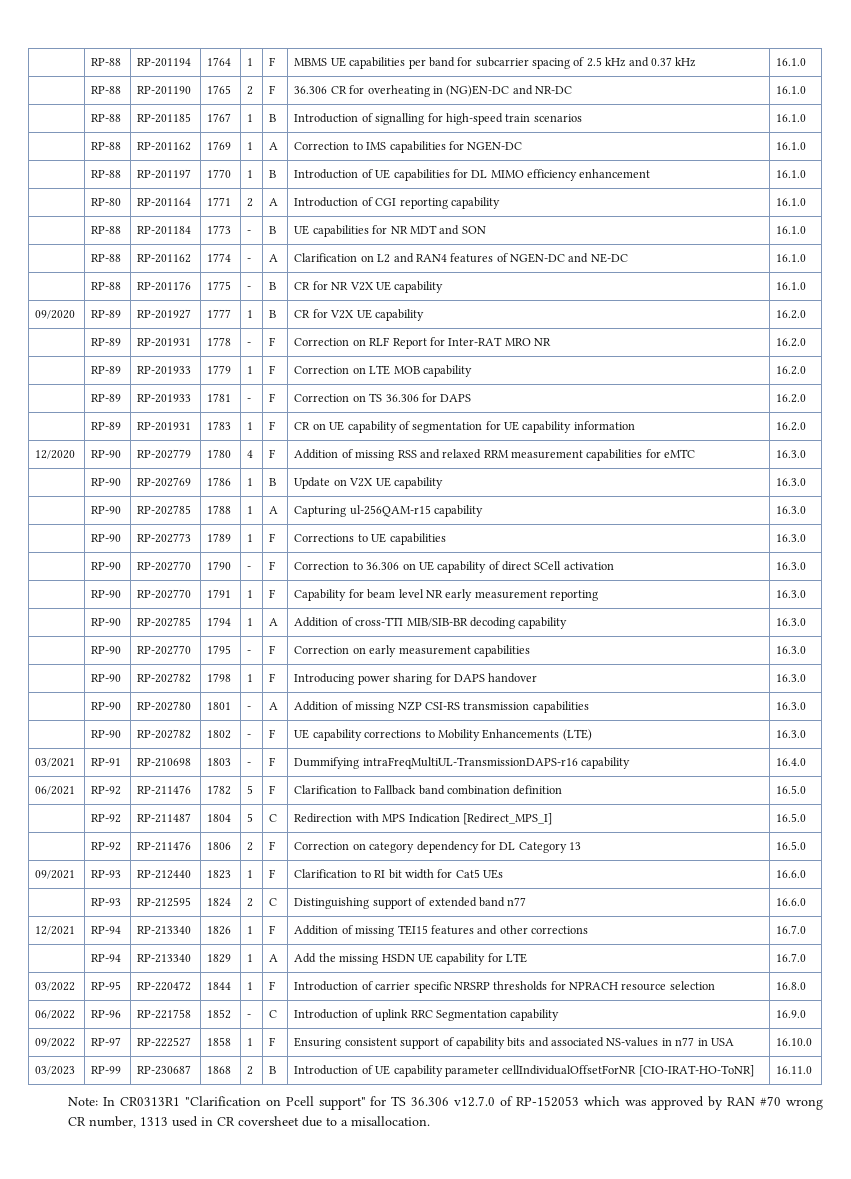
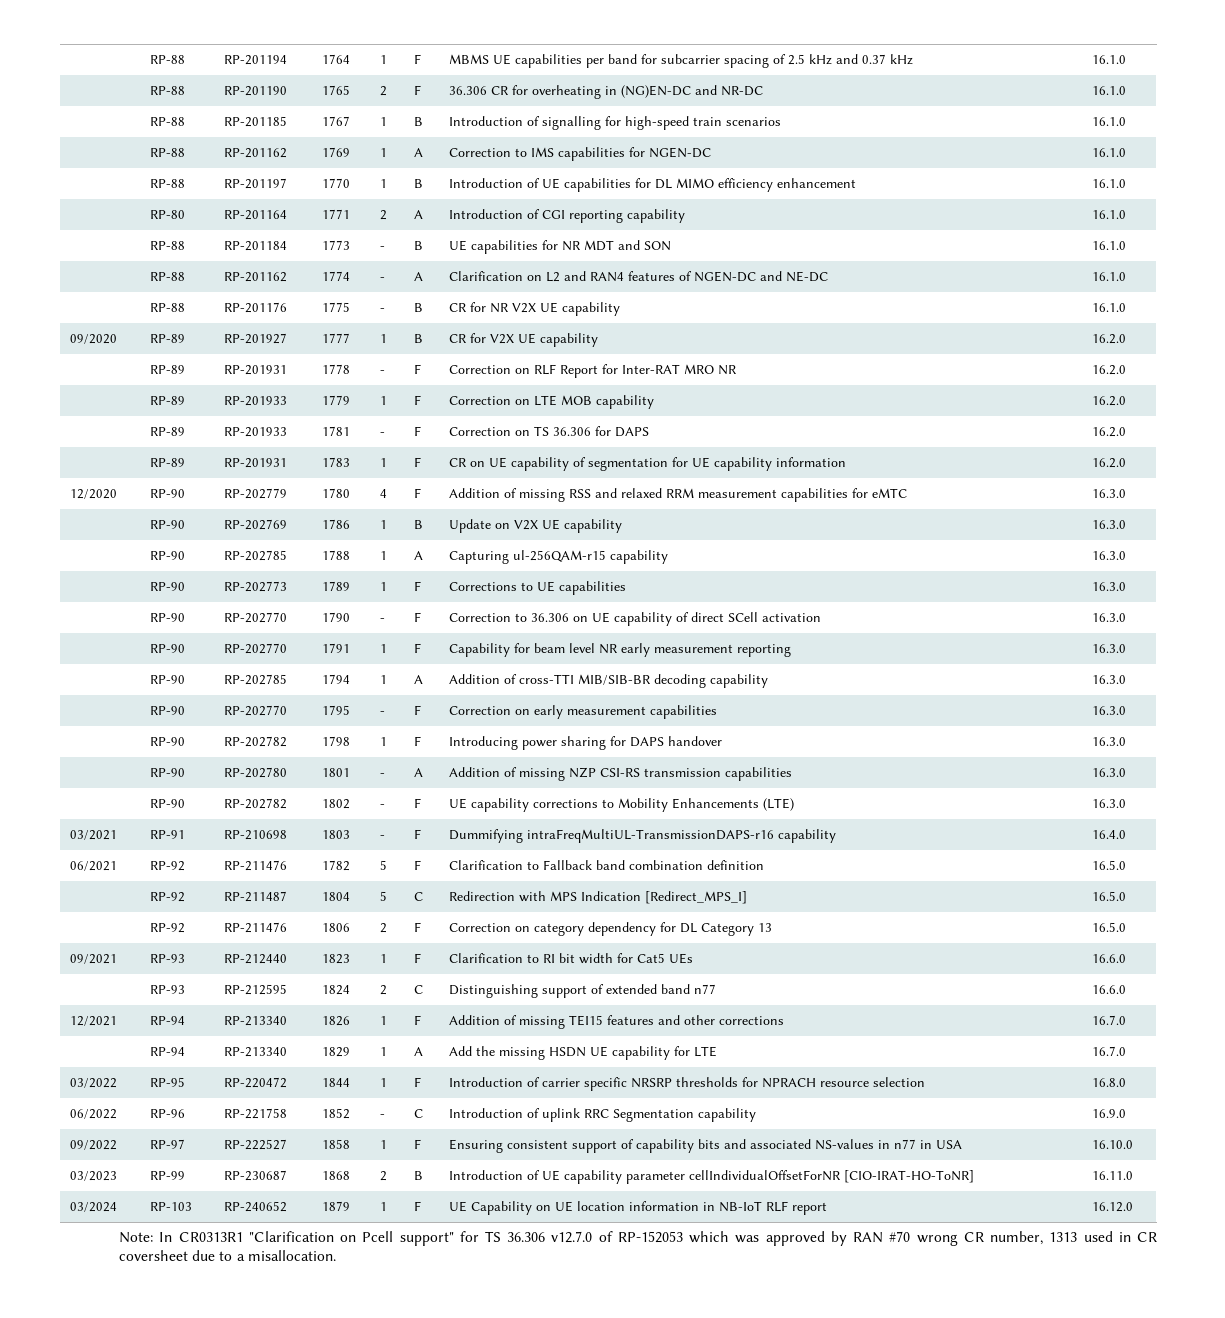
+ 03/2024 | RP-103 | RP-240652 | 1879 | 1 | F | UE Capability on UE location information in NB-IoT RLF report | 16.12.0

